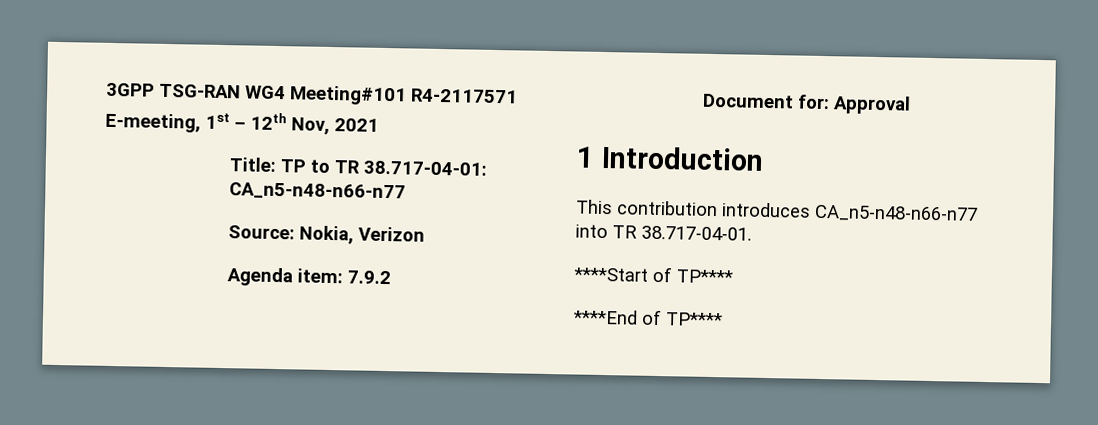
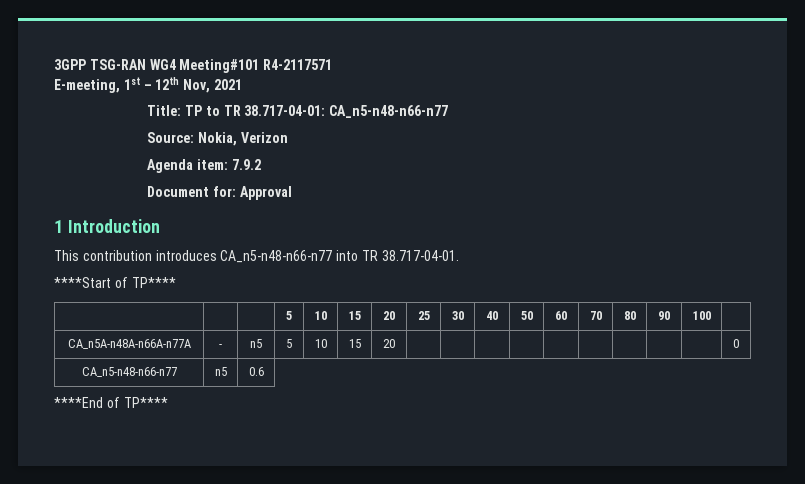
+ | | | 5 | 10 | 15 | 20 | 25 | 30 | 40 | 50 | 60 | 70 | 80 | 90 | 100 |
+ CA_n5A-n48A-n66A-n77A | - | n5 | 5 | 10 | 15 | 20 | | | | | | | | | | 0
+ CA_n5-n48-n66-n77 | n5 | 0.6

